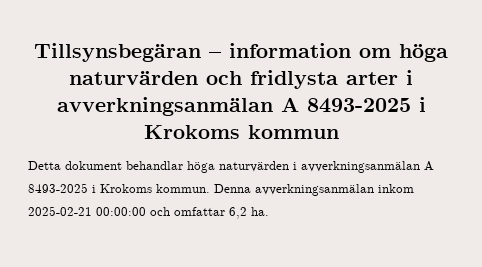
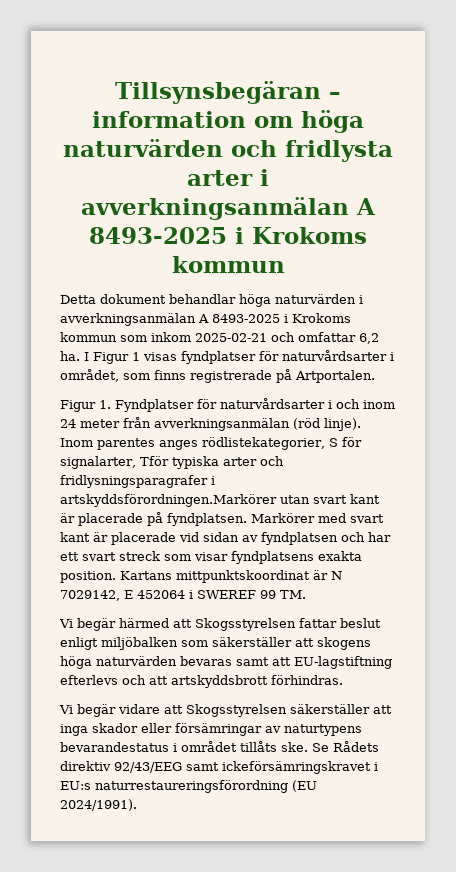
- Detta dokument behandlar höga naturvärden i avverkningsanmälan A 8493-2025 i Krokoms kommun. Denna avverkningsanmälan inkom 2025-02-21 00:00:00 och omfattar 6,2 ha.
+ Detta dokument behandlar höga naturvärden i avverkningsanmälan A 8493-2025 i Krokoms kommun som inkom 2025-02-21 och omfattar 6,2 ha.
+ I Figur 1 visas fyndplatser för naturvårdsarter i området, som finns registrerade på Artportalen.
+ Figur 1. Fyndplatser för naturvårdsarter i och inom 24 meter från avverkningsanmälan (röd linje). Inom parentes anges rödlistekategorier, S för signalarter, Tför typiska arter och fridlysningsparagrafer i artskyddsförordningen.Markörer utan svart kant är placerade på fyndplatsen. Markörer med svart kant är placerade vid sidan av fyndplatsen och har ett svart streck som visar fyndplatsens exakta position. Kartans mittpunktskoordinat är N 7029142, E 452064 i SWEREF 99 TM.
+ Vi begär härmed att Skogsstyrelsen fattar beslut enligt miljöbalken som säkerställer att skogens höga naturvärden bevaras samt att EU-lagstiftning efterlevs och att artskyddsbrott förhindras.
+ Vi begär vidare att Skogsstyrelsen säkerställer att inga skador eller försämringar av naturtypens bevarandestatus i området tillåts ske. Se Rådets direktiv 92/43/EEG samt ickeförsämringskravet i EU:s naturrestaureringsförordning (EU 2024/1991).

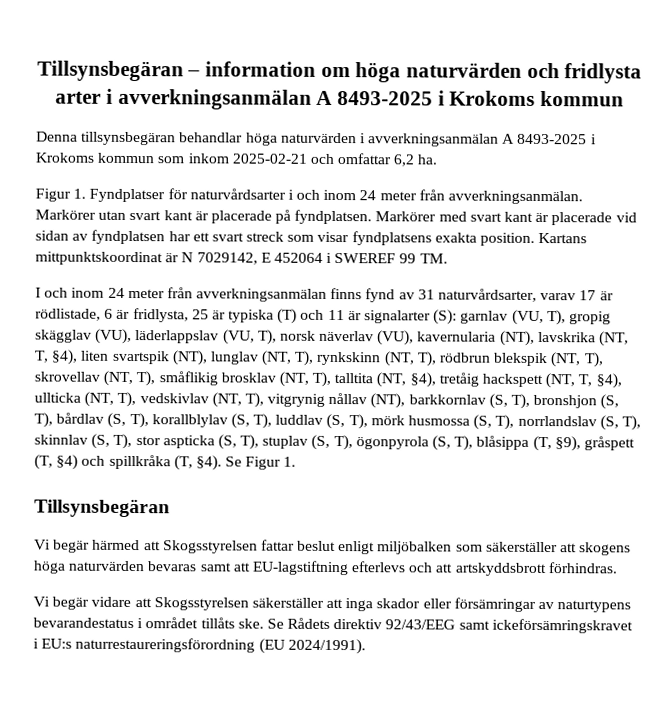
- Detta dokument behandlar höga naturvärden i avverkningsanmälan A 8493-2025 i Krokoms kommun som inkom 2025-02-21 och omfattar 6,2 ha. I Figur 1 visas fyndplatser för naturvårdsarter i området, som finns registrerade på Artportalen.
+ Denna tillsynsbegäran behandlar höga naturvärden i avverkningsanmälan A 8493-2025 i Krokoms kommun som inkom 2025-02-21 och omfattar 6,2 ha.
- Figur 1. Fyndplatser för naturvårdsarter i och inom 24 meter från avverkningsanmälan (röd linje). Inom parentes anges rödlistekategorier, S för signalarter, Tför typiska arter och fridlysningsparagrafer i artskyddsförordningen.Markörer utan svart kant är placerade på fyndplatsen.
+ Figur 1. Fyndplatser för naturvårdsarter i och inom 24 meter från avverkningsanmälan. Markörer utan svart kant är placerade på fyndplatsen.
- Markörer med svart kant är placerade vid sidan av fyndplatsen och har ett svart streck som visar fyndplatsens exakta position.
+ Markörer med svart kant är placerade vid sidan av fyndplatsen har ett svart streck som visar fyndplatsens exakta position.
+ I och inom 24 meter från avverkningsanmälan finns fynd av 31 naturvårdsarter, varav 17 är rödlistade, 6 är fridlysta, 25 är typiska (T) och 11 är signalarter (S): garnlav (VU, T), gropig skägglav (VU), läderlappslav (VU, T), norsk näverlav (VU), kavernularia (NT), lavskrika (NT, T, §4), liten svartspik (NT), lunglav (NT, T), rynkskinn (NT, T), rödbrun blekspik (NT, T), skrovellav (NT, T), småflikig brosklav (NT, T), talltita (NT, §4), tretåig hackspett (NT, T, §4), ullticka (NT, T), vedskivlav (NT, T), vitgrynig nållav (NT), barkkornlav (S, T), bronshjon (S, T), bårdlav (S, T), korallblylav (S, T), luddlav (S, T), mörk husmossa (S, T), norrlandslav (S, T), skinnlav (S, T), stor aspticka (S, T), stuplav (S, T), ögonpyrola (S, T), blåsippa (T, §9), gråspett (T, §4) och spillkråka (T, §4). Se Figur 1.
+ Tillsynsbegäran

